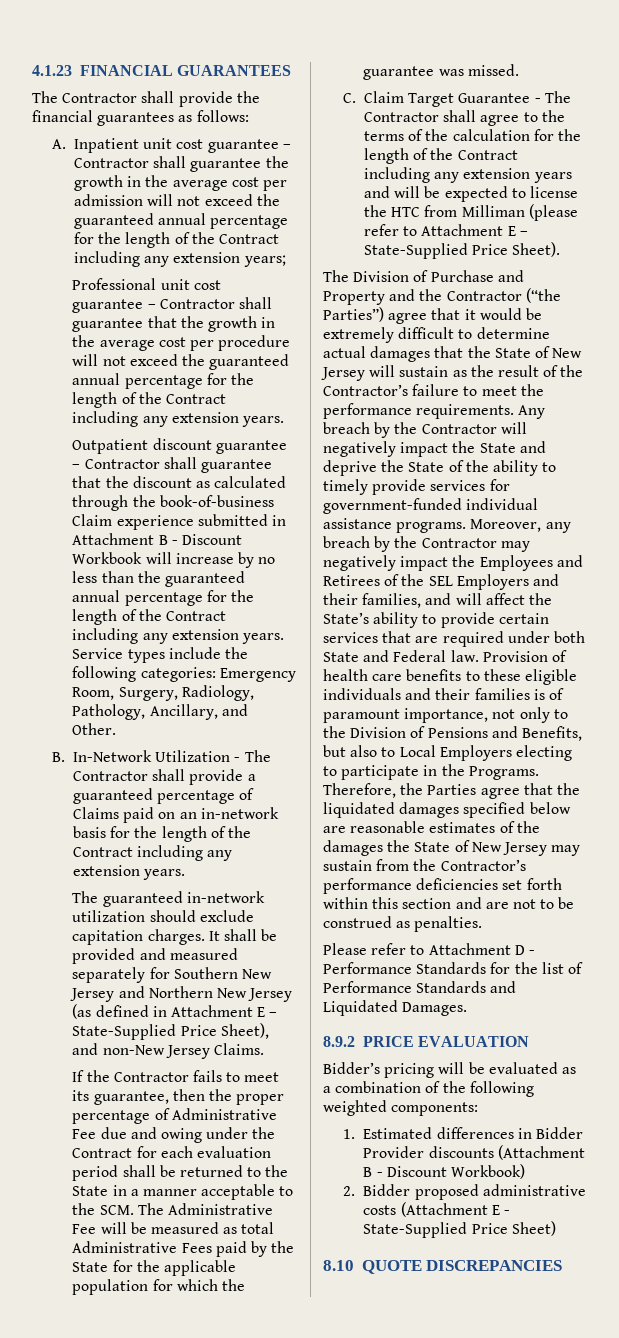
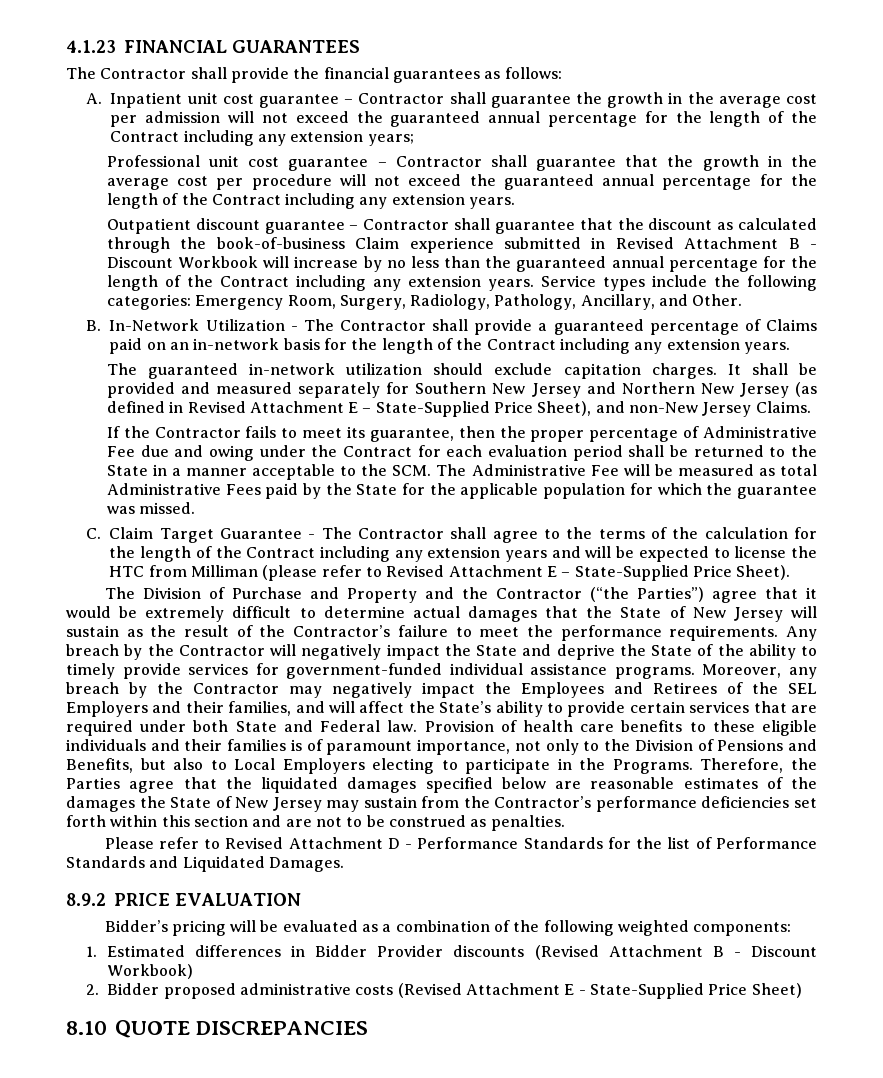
- Outpatient discount guarantee – Contractor shall guarantee that the discount as calculated through the book-of-business Claim experience submitted in Attachment B - Discount Workbook will increase by no less than the guaranteed annual percentage for the length of the Contract including any extension years.
+ Outpatient discount guarantee – Contractor shall guarantee that the discount as calculated through the book-of-business Claim experience submitted in Revised Attachment B - Discount Workbook will increase by no less than the guaranteed annual percentage for the length of the Contract including any extension years.
- It shall be provided and measured separately for Southern New Jersey and Northern New Jersey (as defined in Attachment E – State-Supplied Price Sheet), and non-New Jersey Claims.
+ It shall be provided and measured separately for Southern New Jersey and Northern New Jersey (as defined in Revised Attachment E – State-Supplied Price Sheet), and non-New Jersey Claims.
- C. Claim Target Guarantee - The Contractor shall agree to the terms of the calculation for the length of the Contract including any extension years and will be expected to license the HTC from Milliman (please refer to Attachment E – State-Supplied Price Sheet).
+ C. Claim Target Guarantee - The Contractor shall agree to the terms of the calculation for the length of the Contract including any extension years and will be expected to license the HTC from Milliman (please refer to Revised Attachment E – State-Supplied Price Sheet).
- Please refer to Attachment D - Performance Standards for the list of Performance Standards and Liquidated Damages.
+ Please refer to Revised Attachment D - Performance Standards for the list of Performance Standards and Liquidated Damages.
- 1. Estimated differences in Bidder Provider discounts (Attachment B - Discount Workbook)
+ 1. Estimated differences in Bidder Provider discounts (Revised Attachment B - Discount Workbook)
- 2. Bidder proposed administrative costs (Attachment E - State-Supplied Price Sheet)
+ 2. Bidder proposed administrative costs (Revised Attachment E - State-Supplied Price Sheet)

